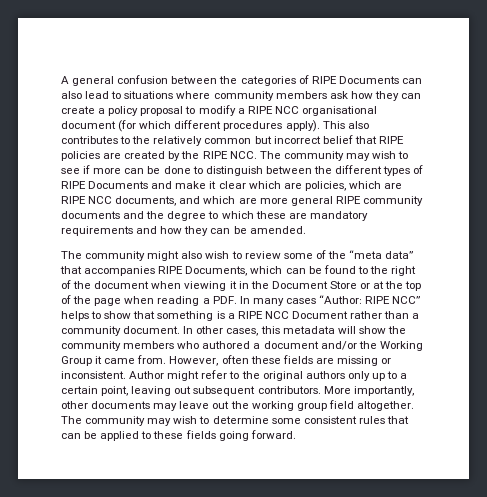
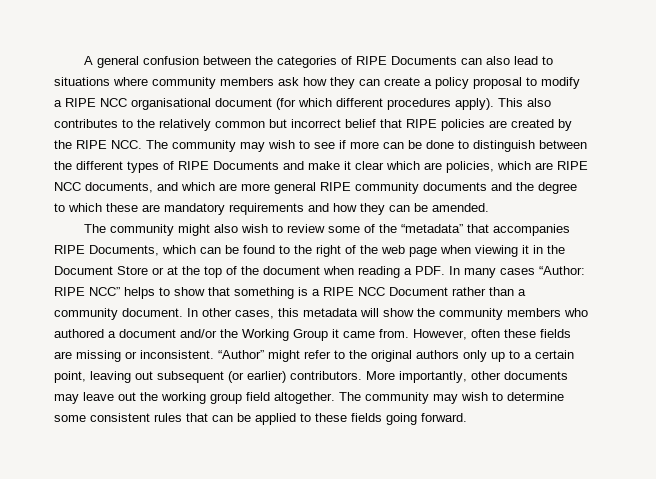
- The community might also wish to review some of the “meta data” that accompanies RIPE Documents, which can be found to the right of the document when viewing it in the Document Store or at the top of the page when reading a PDF. In many cases “Author:
+ The community might also wish to review some of the “metadata” that accompanies RIPE Documents, which can be found to the right of the web page when viewing it in the Document Store or at the top of the document when reading a PDF. In many cases “Author:
- Author might refer to the original authors only up to a certain point, leaving out subsequent contributors.
+ “Author” might refer to the original authors only up to a certain point, leaving out subsequent (or earlier) contributors.

